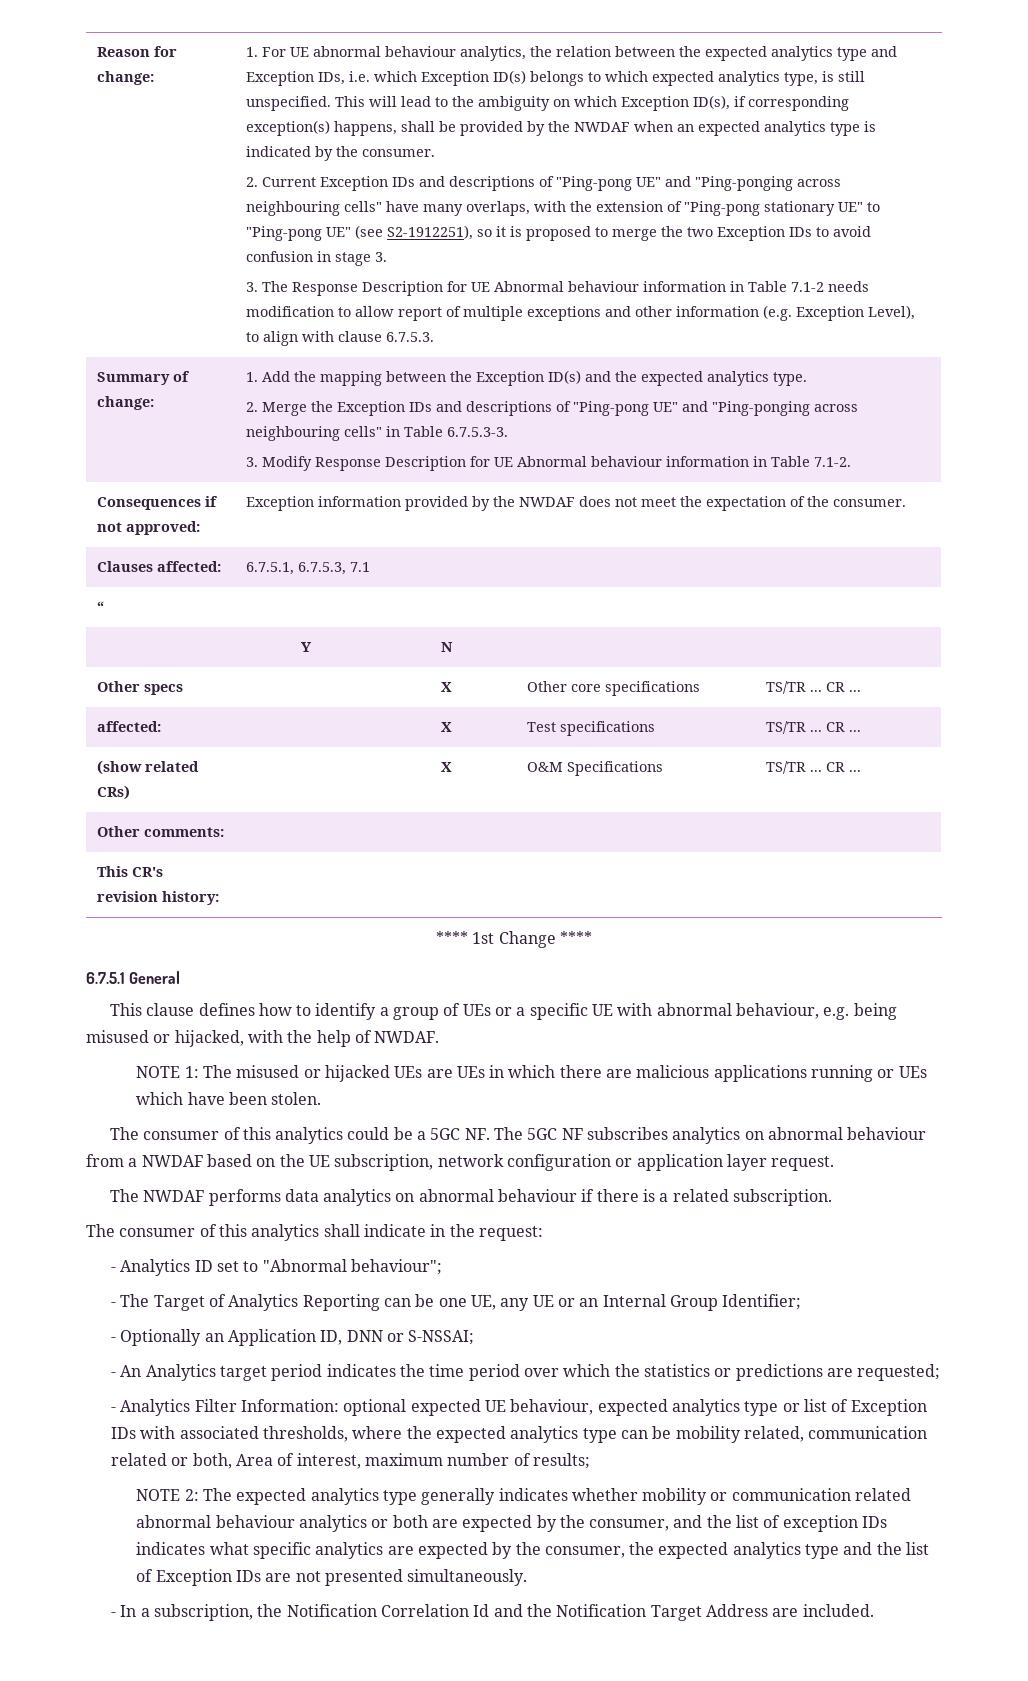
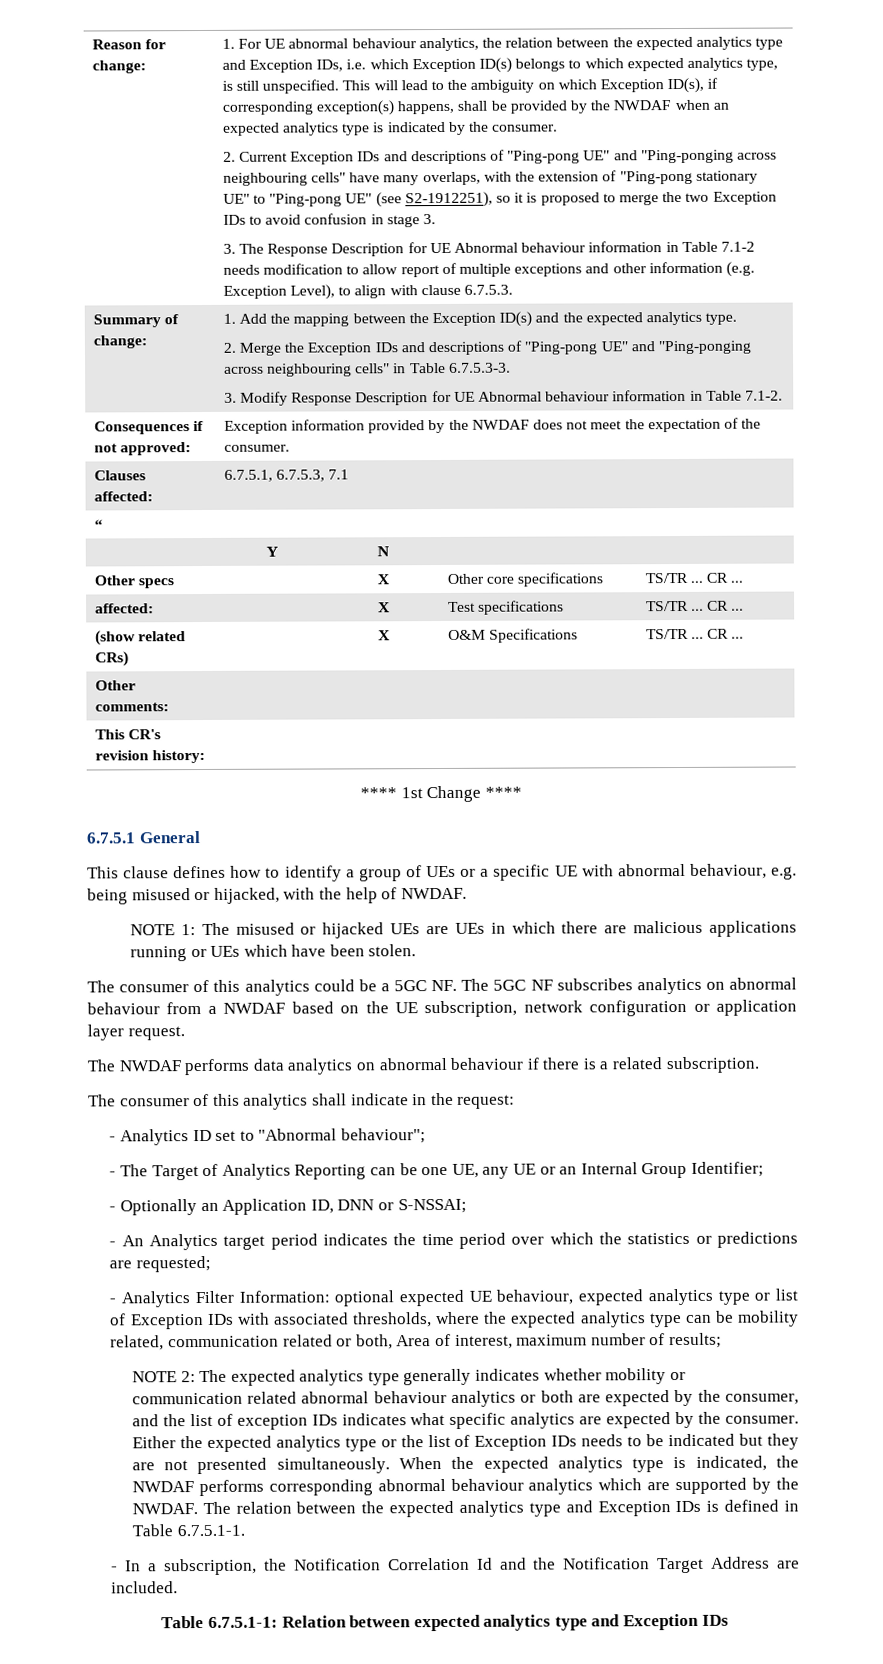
- NOTE 2: The expected analytics type generally indicates whether mobility or communication related abnormal behaviour analytics or both are expected by the consumer, and the list of exception IDs indicates what specific analytics are expected by the consumer, the expected analytics type and the list of Exception IDs are not presented simultaneously.
+ NOTE 2: The expected analytics type generally indicates whether mobility or communication related abnormal behaviour analytics or both are expected by the consumer, and the list of exception IDs indicates what specific analytics are expected by the consumer. Either the expected analytics type or the list of Exception IDs needs to be indicated but they are not presented simultaneously. When the expected analytics type is indicated, the NWDAF performs corresponding abnormal behaviour analytics which are supported by the NWDAF. The relation between the expected analytics type and Exception IDs is defined in Table 6.7.5.1-1.
+ Table 6.7.5.1-1: Relation between expected analytics type and Exception IDs

